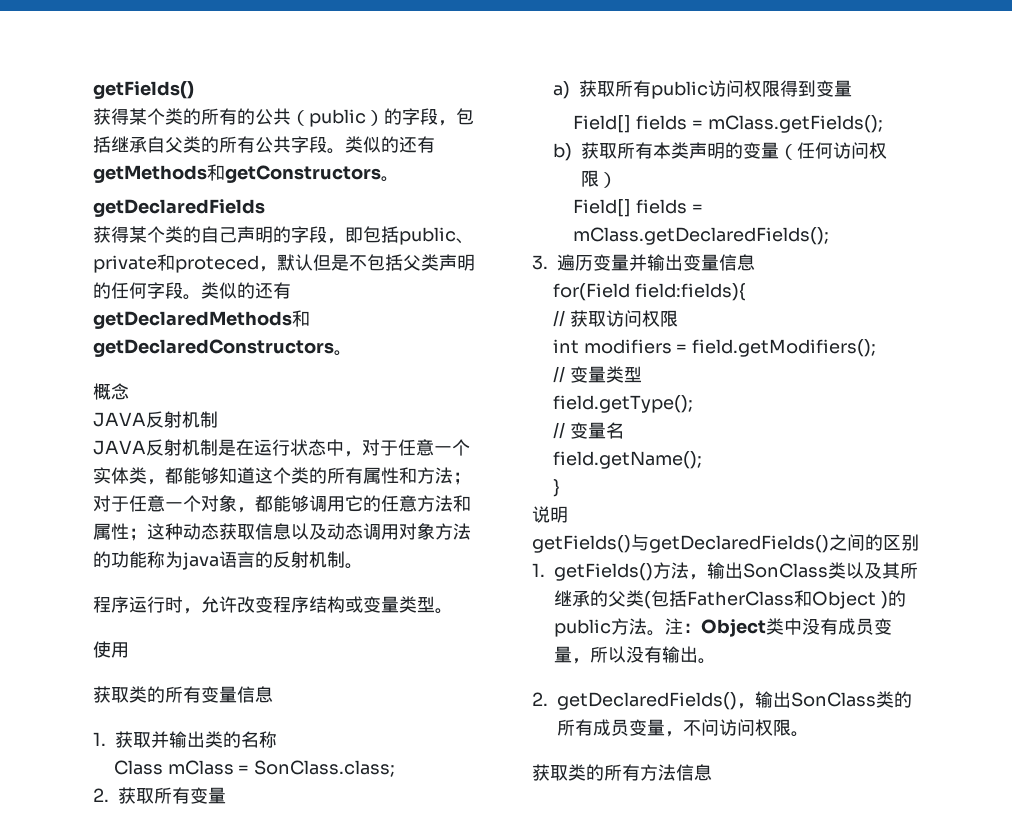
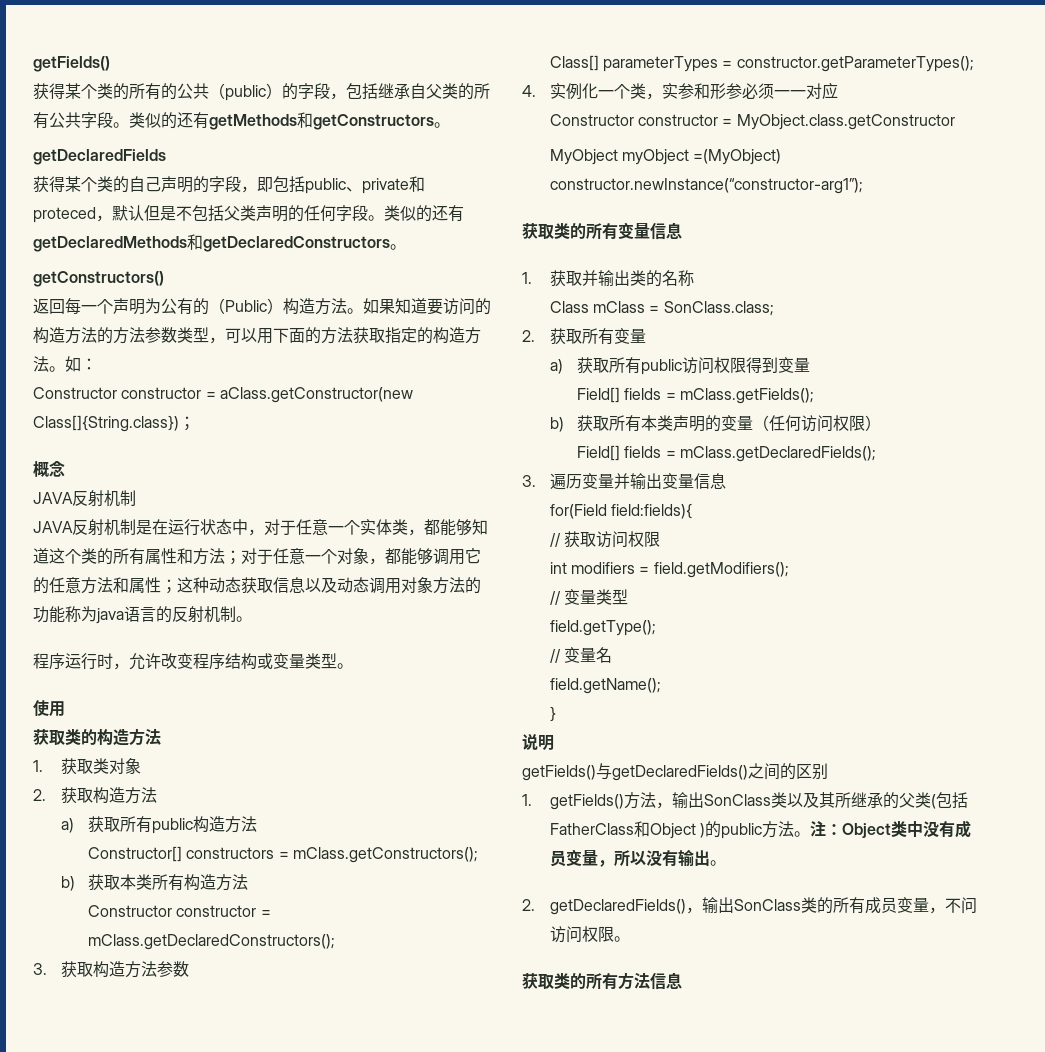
+ getConstructors()
+ 返回每一个声明为公有的（Public）构造方法。如果知道要访问的构造方法的方法参数类型，可以用下面的方法获取指定的构造方法。如：
+ Constructor constructor = aClass.getConstructor(new Class[]{String.class})；
+ 获取类的构造方法
+ 1.获取类对象
+ 2.获取构造方法
+ a)获取所有public构造方法
+ Constructor[] constructors = mClass.getConstructors();
+ b)获取本类所有构造方法
+ Constructor constructor = mClass.getDeclaredConstructors();
+ 3.获取构造方法参数
+ Class[] parameterTypes = constructor.getParameterTypes();
+ 4.实例化一个类，实参和形参必须一一对应
+ Constructor constructor = MyObject.class.getConstructor
+ MyObject myObject =(MyObject) constructor.newInstance(“constructor-arg1”);

